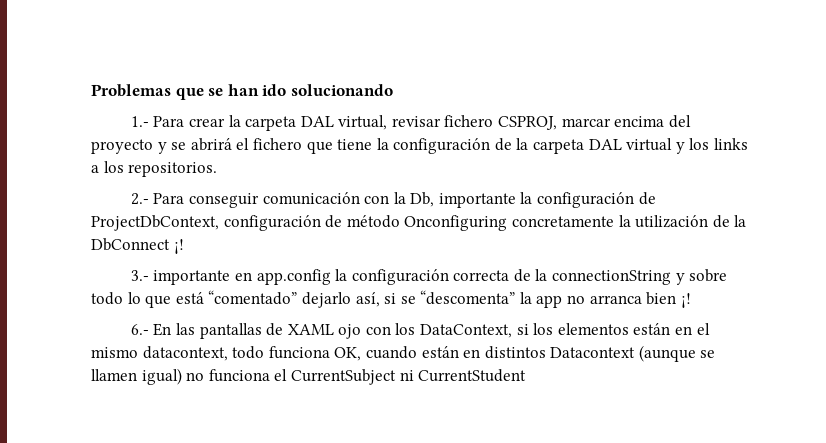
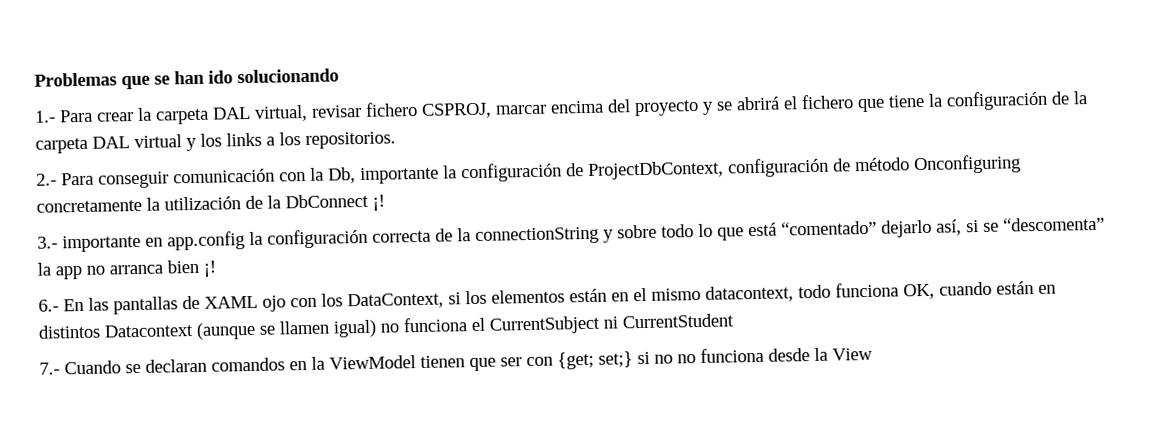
+ 7.- Cuando se declaran comandos en la ViewModel tienen que ser con {get; set;} si no no funciona desde la View

